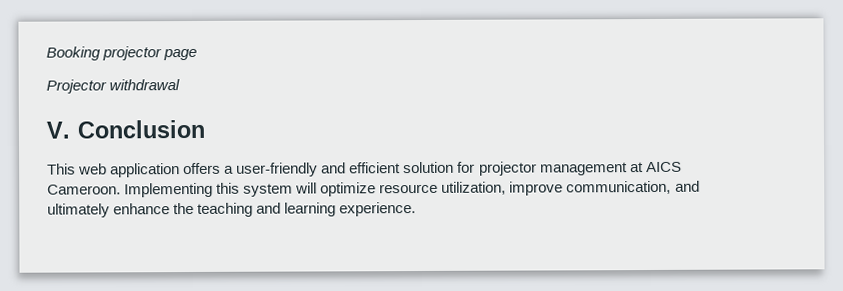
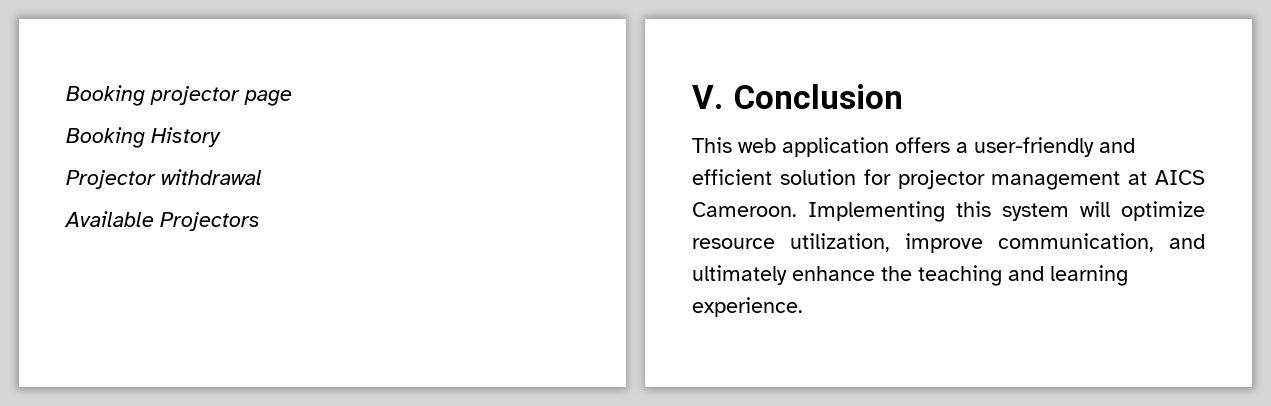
+ Booking History
+ Available Projectors

